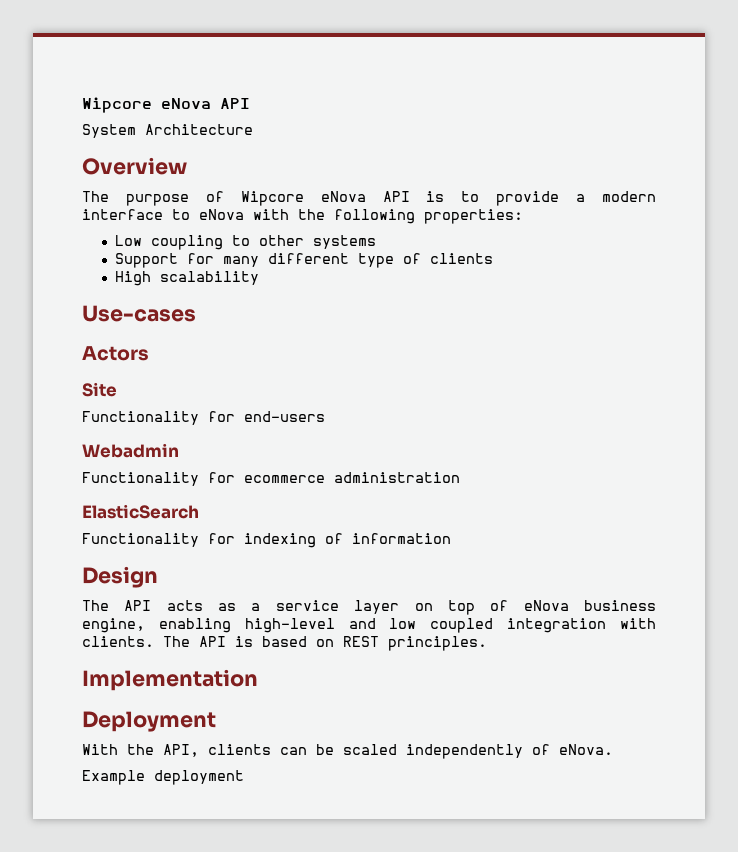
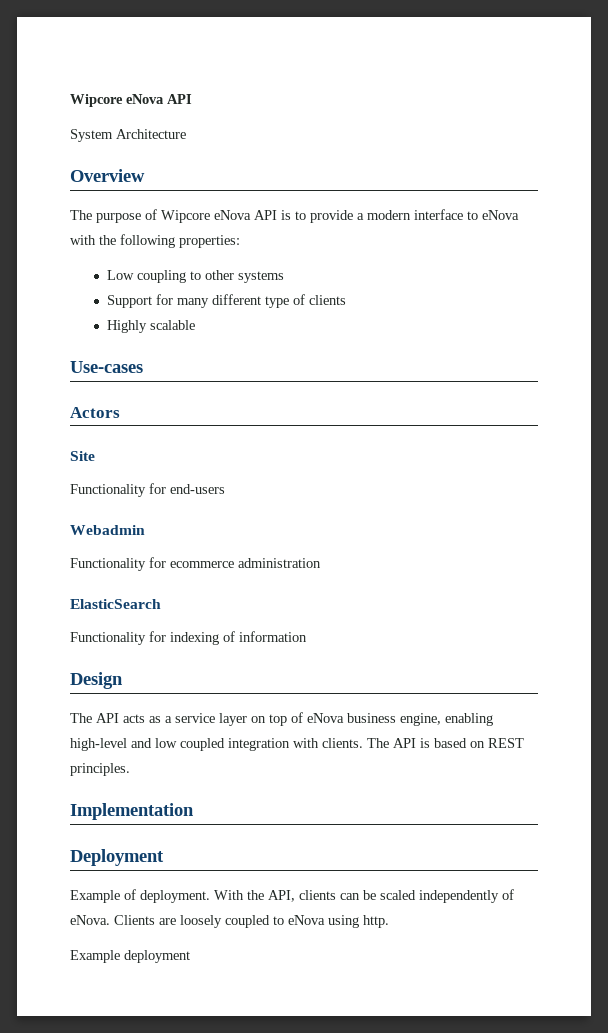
- High scalability
+ Highly scalable
+ Example of deployment.
+ Clients are loosely coupled to eNova using http.

